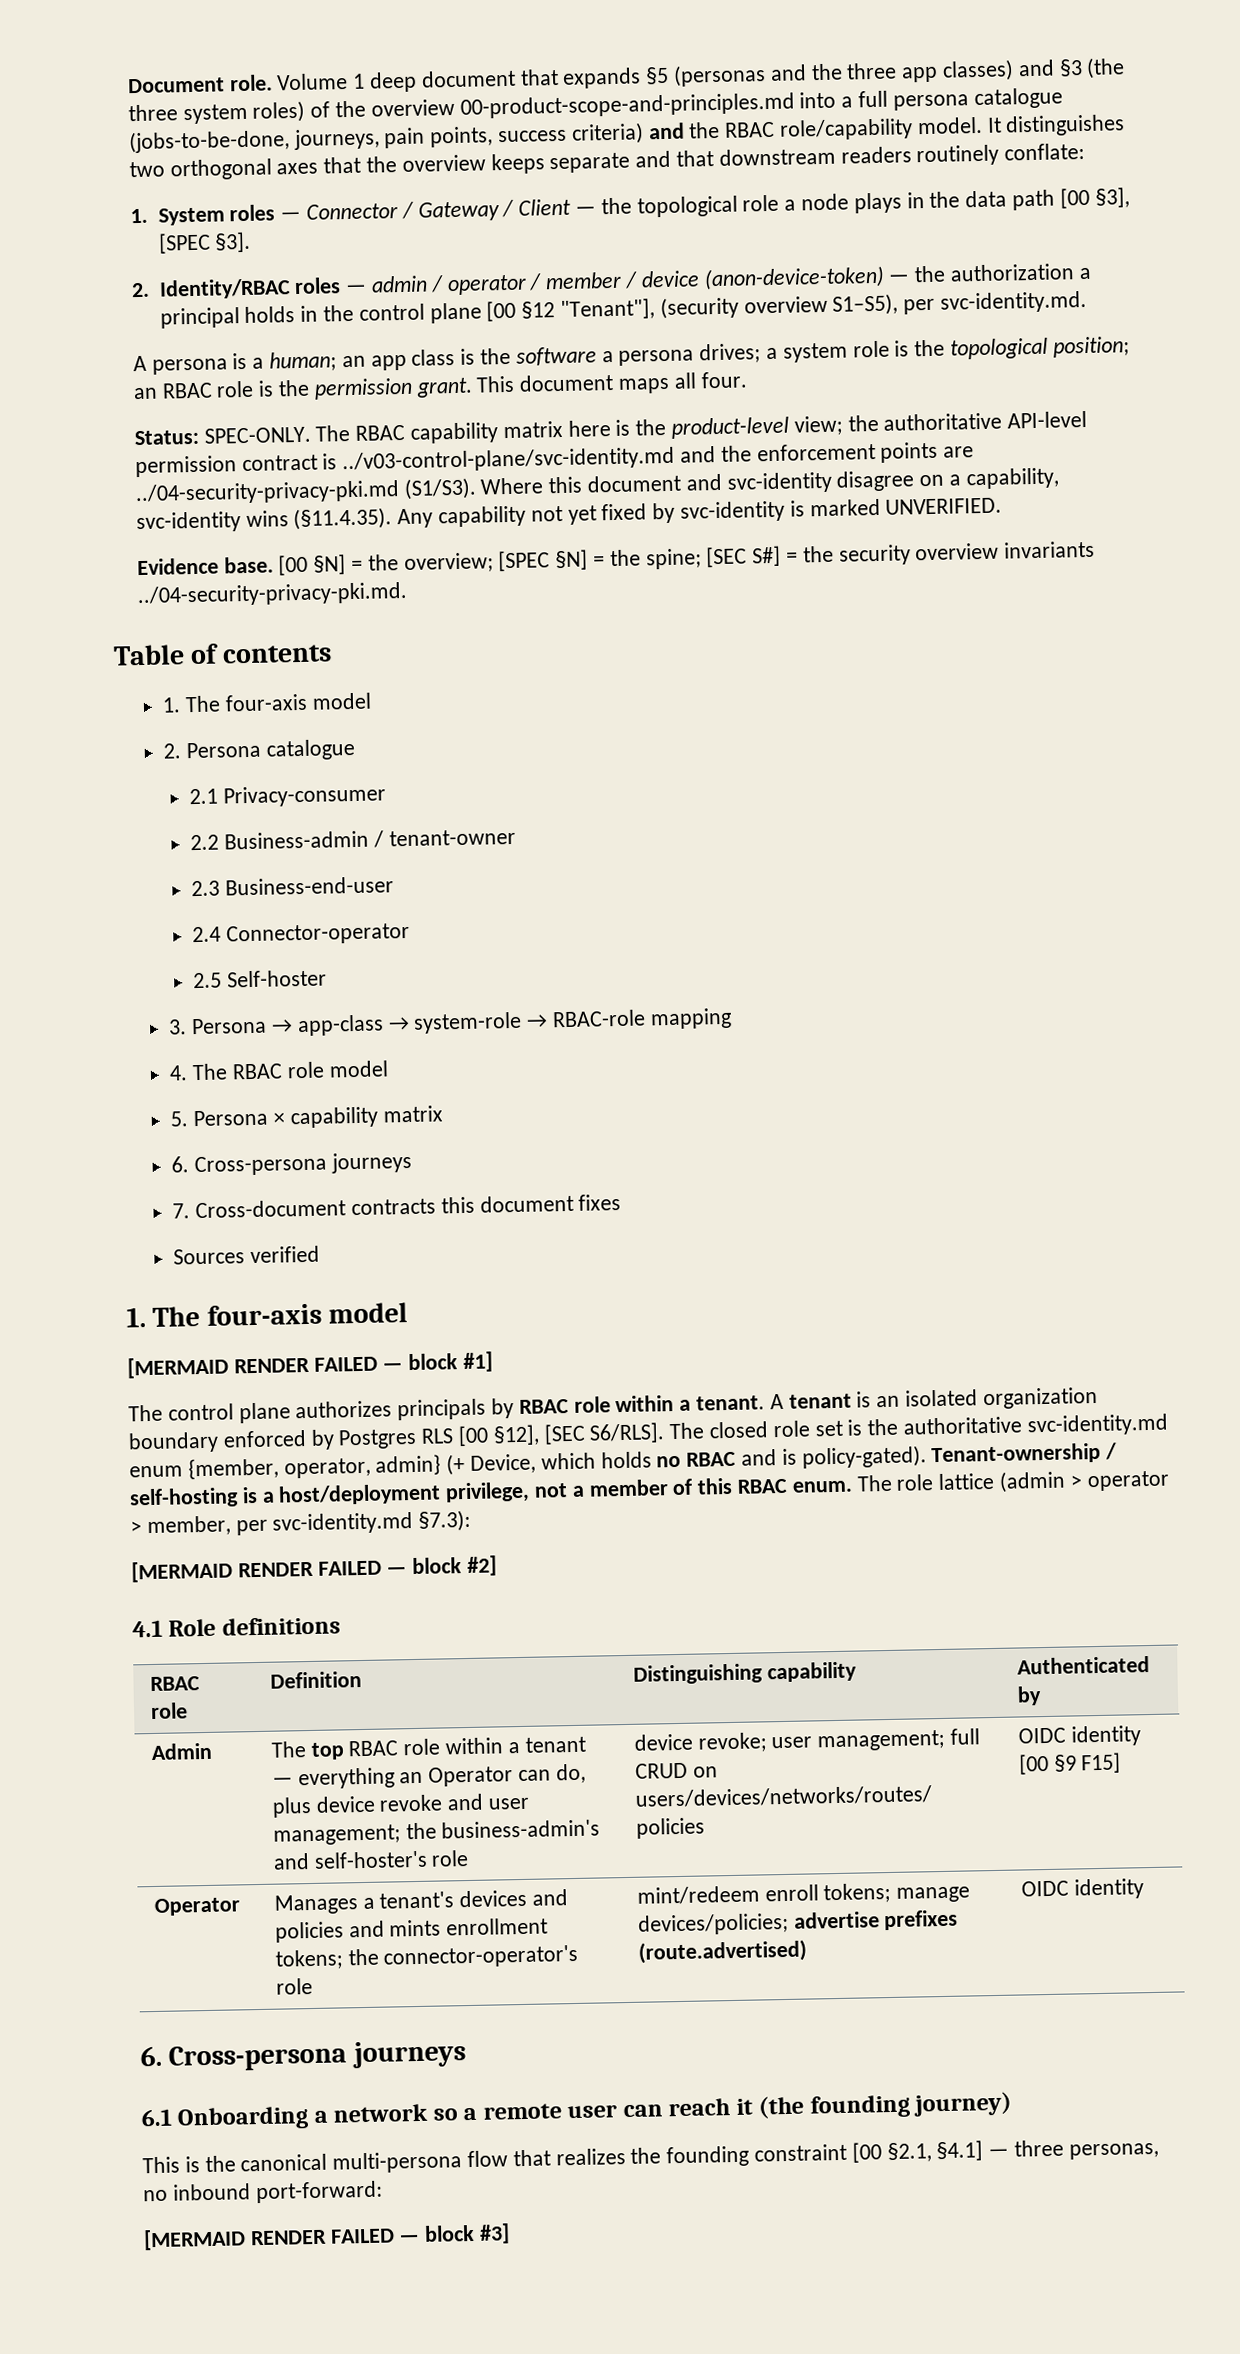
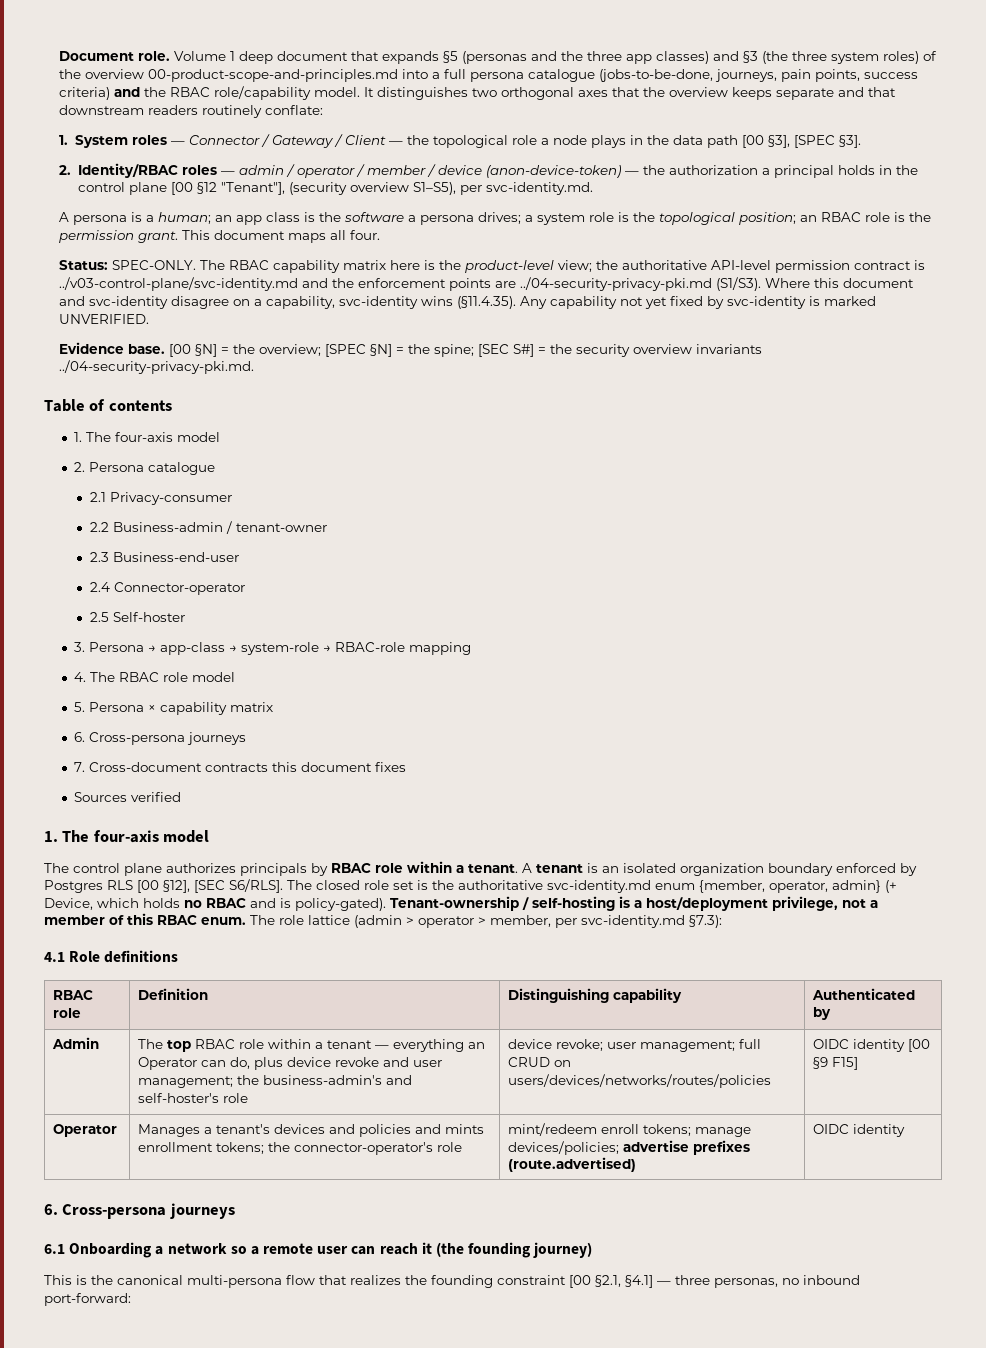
- [MERMAID RENDER FAILED — block #1]
- [MERMAID RENDER FAILED — block #2]
- [MERMAID RENDER FAILED — block #3]

